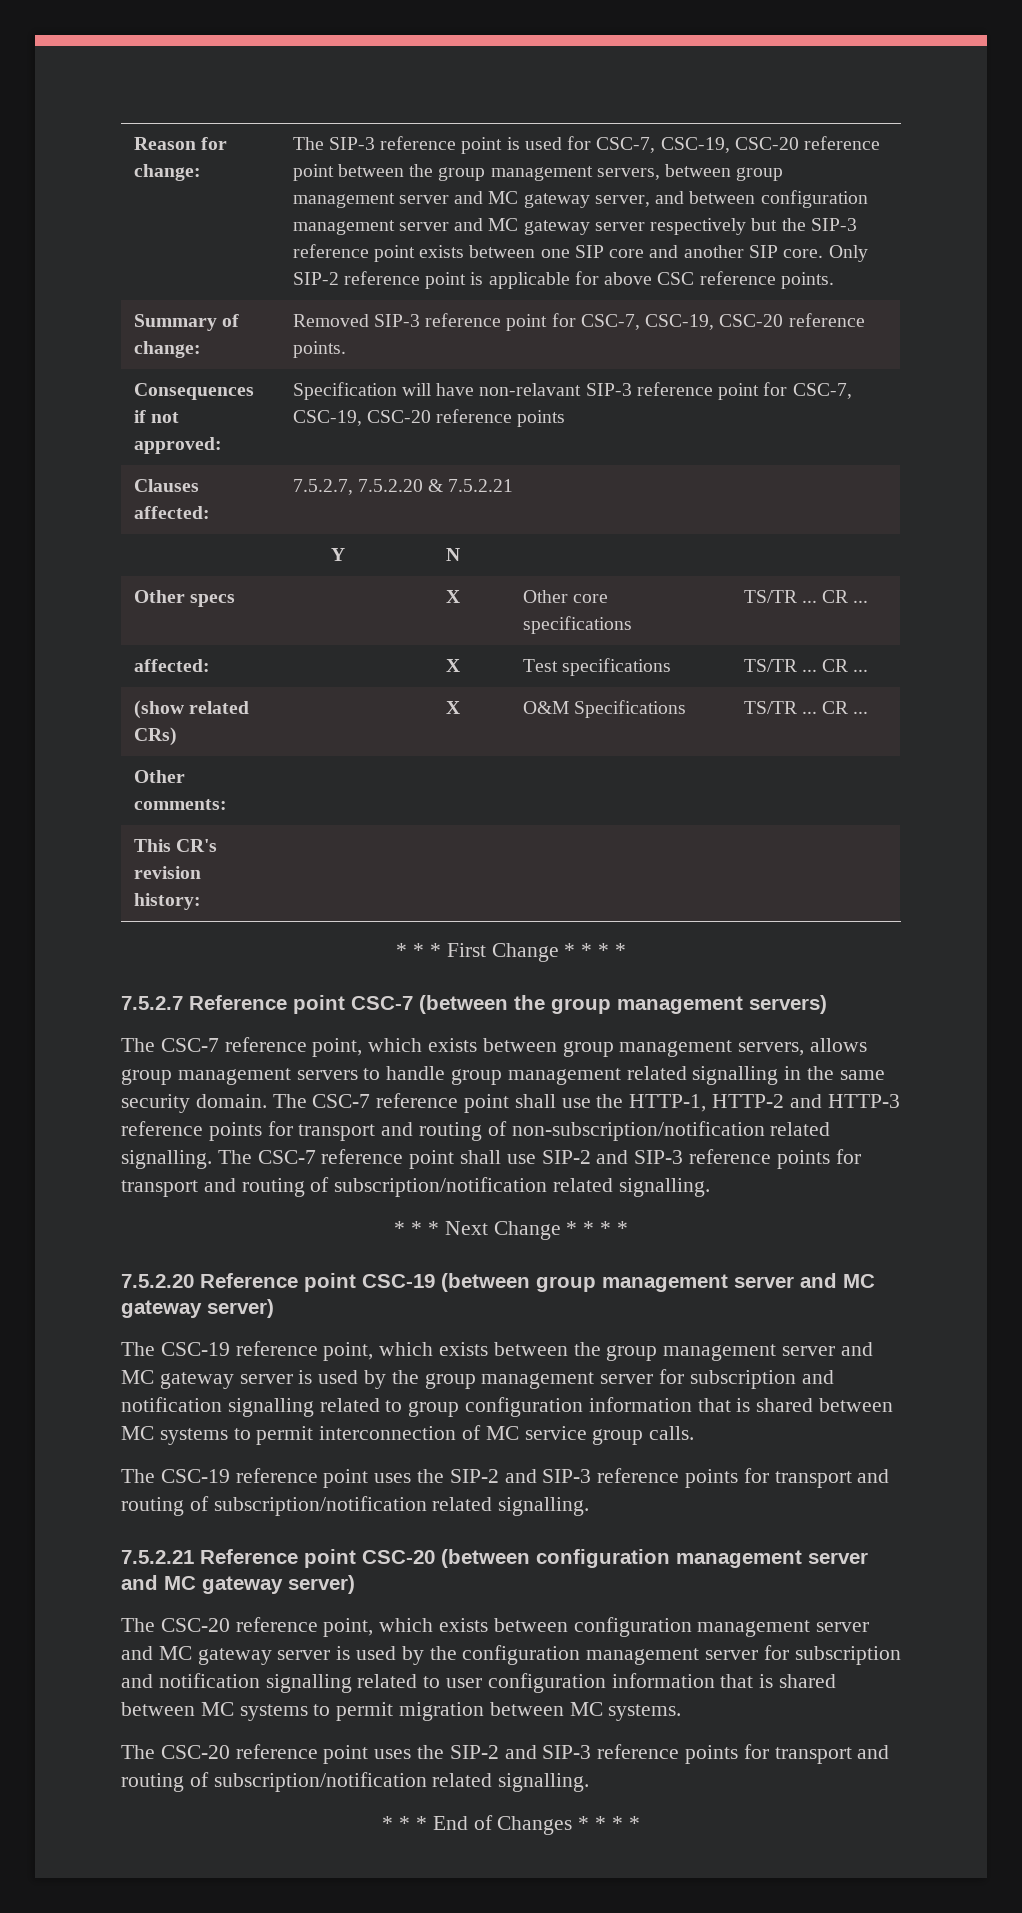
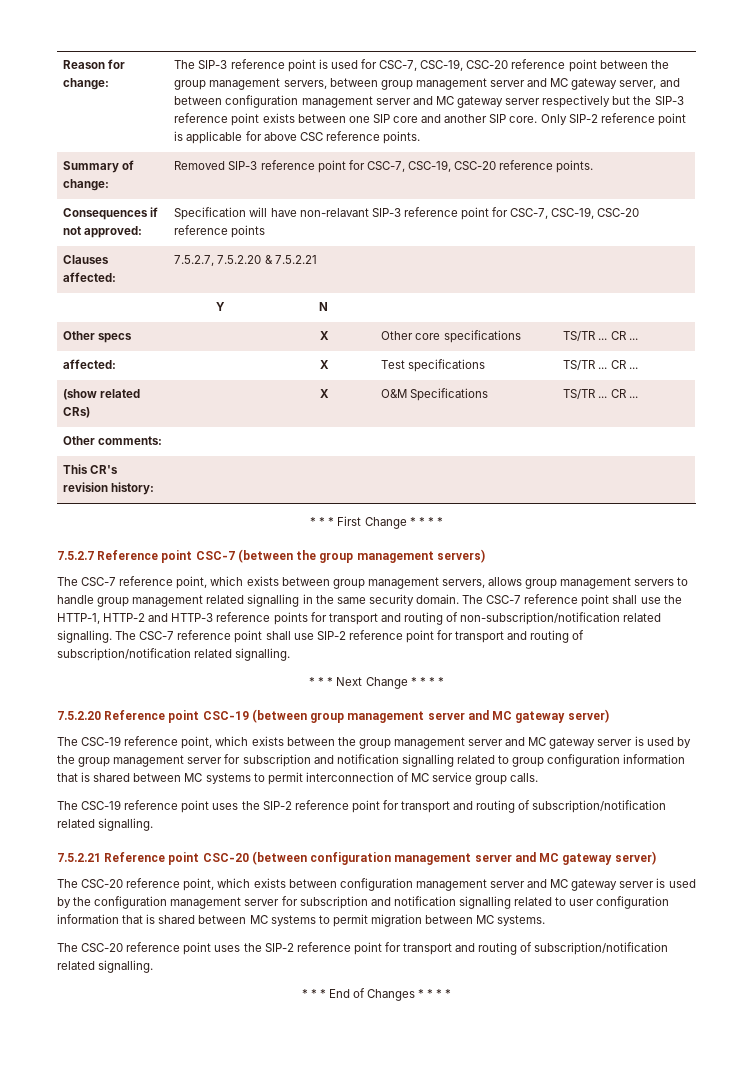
- The CSC-7 reference point shall use SIP-2 and SIP-3 reference points for transport and routing of subscription/notification related signalling.
+ The CSC-7 reference point shall use SIP-2 reference point for transport and routing of subscription/notification related signalling.
- The CSC-19 reference point uses the SIP-2 and SIP-3 reference points for transport and routing of subscription/notification related signalling.
+ The CSC-19 reference point uses the SIP-2 reference point for transport and routing of subscription/notification related signalling.
- The CSC-20 reference point uses the SIP-2 and SIP-3 reference points for transport and routing of subscription/notification related signalling.
+ The CSC-20 reference point uses the SIP-2 reference point for transport and routing of subscription/notification related signalling.

